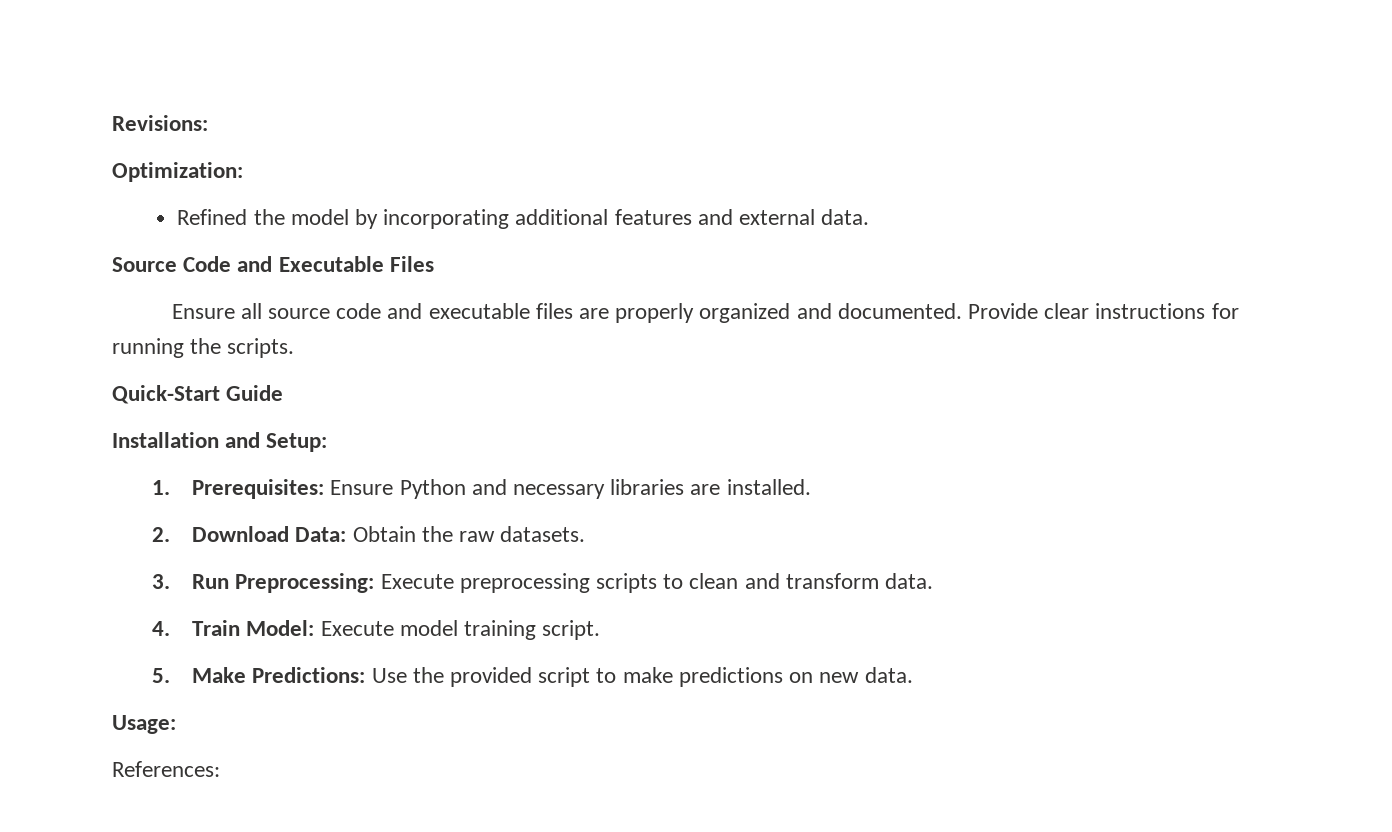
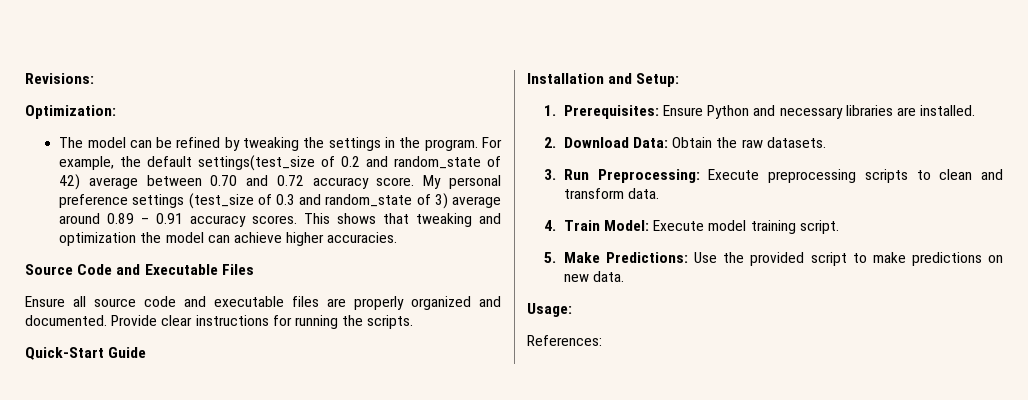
- Refined the model by incorporating additional features and external data.
+ The model can be refined by tweaking the settings in the program. For example, the default settings(test_size of 0.2 and random_state of 42) average between 0.70 and 0.72 accuracy score. My personal preference settings (test_size of 0.3 and random_state of 3) average around 0.89 – 0.91 accuracy scores. This shows that tweaking and optimization the model can achieve higher accuracies.

